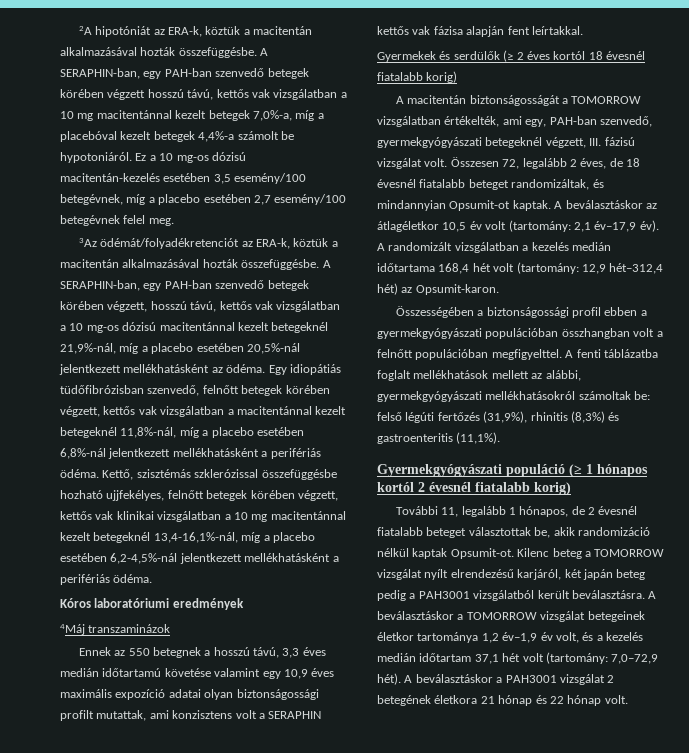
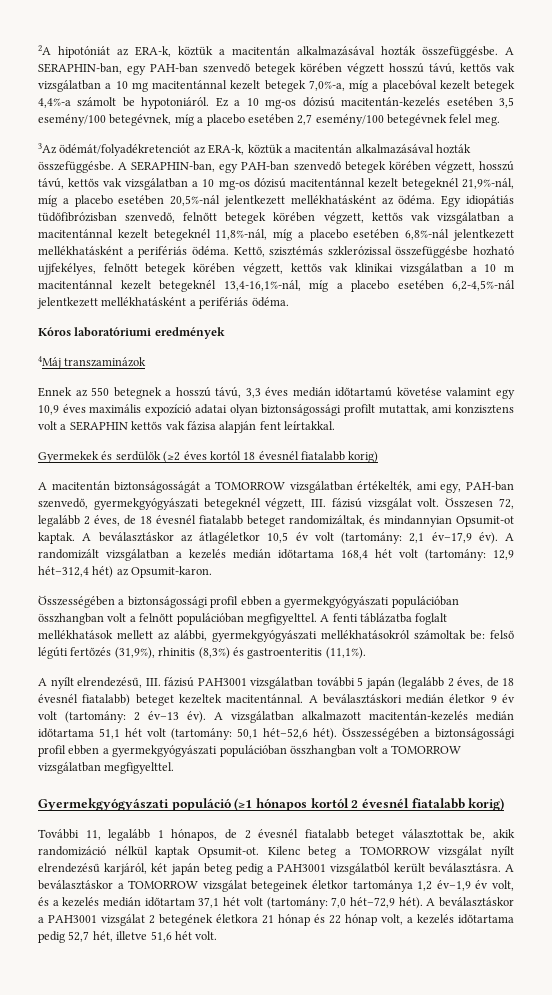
- Kettő, szisztémás szklerózissal összefüggésbe hozható ujjfekélyes, felnőtt betegek körében végzett, kettős vak klinikai vizsgálatban a 10 mg macitentánnal kezelt betegeknél 13,4-16,1%-nál, míg a placebo esetében 6,2-4,5%-nál jelentkezett mellékhatásként a perifériás ödéma.
+ Kettő, szisztémás szklerózissal összefüggésbe hozható ujjfekélyes, felnőtt betegek körében végzett, kettős vak klinikai vizsgálatban a 10 m macitentánnal kezelt betegeknél 13,4-16,1%-nál, míg a placebo esetében 6,2-4,5%-nál jelentkezett mellékhatásként a perifériás ödéma.
- Gyermekek és serdülők (≥ 2 éves kortól 18 évesnél fiatalabb korig)
+ Gyermekek és serdülők (≥2 éves kortól 18 évesnél fiatalabb korig)
+ A nyílt elrendezésű, III. fázisú PAH3001 vizsgálatban további 5 japán (legalább 2 éves, de 18 évesnél fiatalabb) beteget kezeltek macitentánnal. A beválasztáskori medián életkor 9 év volt (tartomány: 2 év–13 év). A vizsgálatban alkalmazott macitentán-kezelés medián időtartama 51,1 hét volt (tartomány: 50,1 hét–52,6 hét). Összességében a biztonságossági profil ebben a gyermekgyógyászati populációban összhangban volt a TOMORROW vizsgálatban megfigyelttel.
- Gyermekgyógyászati populáció (≥ 1 hónapos kortól 2 évesnél fiatalabb korig)
+ Gyermekgyógyászati populáció (≥1 hónapos kortól 2 évesnél fiatalabb korig)
- A beválasztáskor a TOMORROW vizsgálat betegeinek életkor tartománya 1,2 év–1,9 év volt, és a kezelés medián időtartam 37,1 hét volt (tartomány: 7,0–72,9 hét).
+ A beválasztáskor a TOMORROW vizsgálat betegeinek életkor tartománya 1,2 év–1,9 év volt, és a kezelés medián időtartam 37,1 hét volt (tartomány: 7,0 hét–72,9 hét).
- A beválasztáskor a PAH3001 vizsgálat 2 betegének életkora 21 hónap és 22 hónap volt.
+ A beválasztáskor a PAH3001 vizsgálat 2 betegének életkora 21 hónap és 22 hónap volt, a kezelés időtartama pedig 52,7 hét, illetve 51,6 hét volt.

